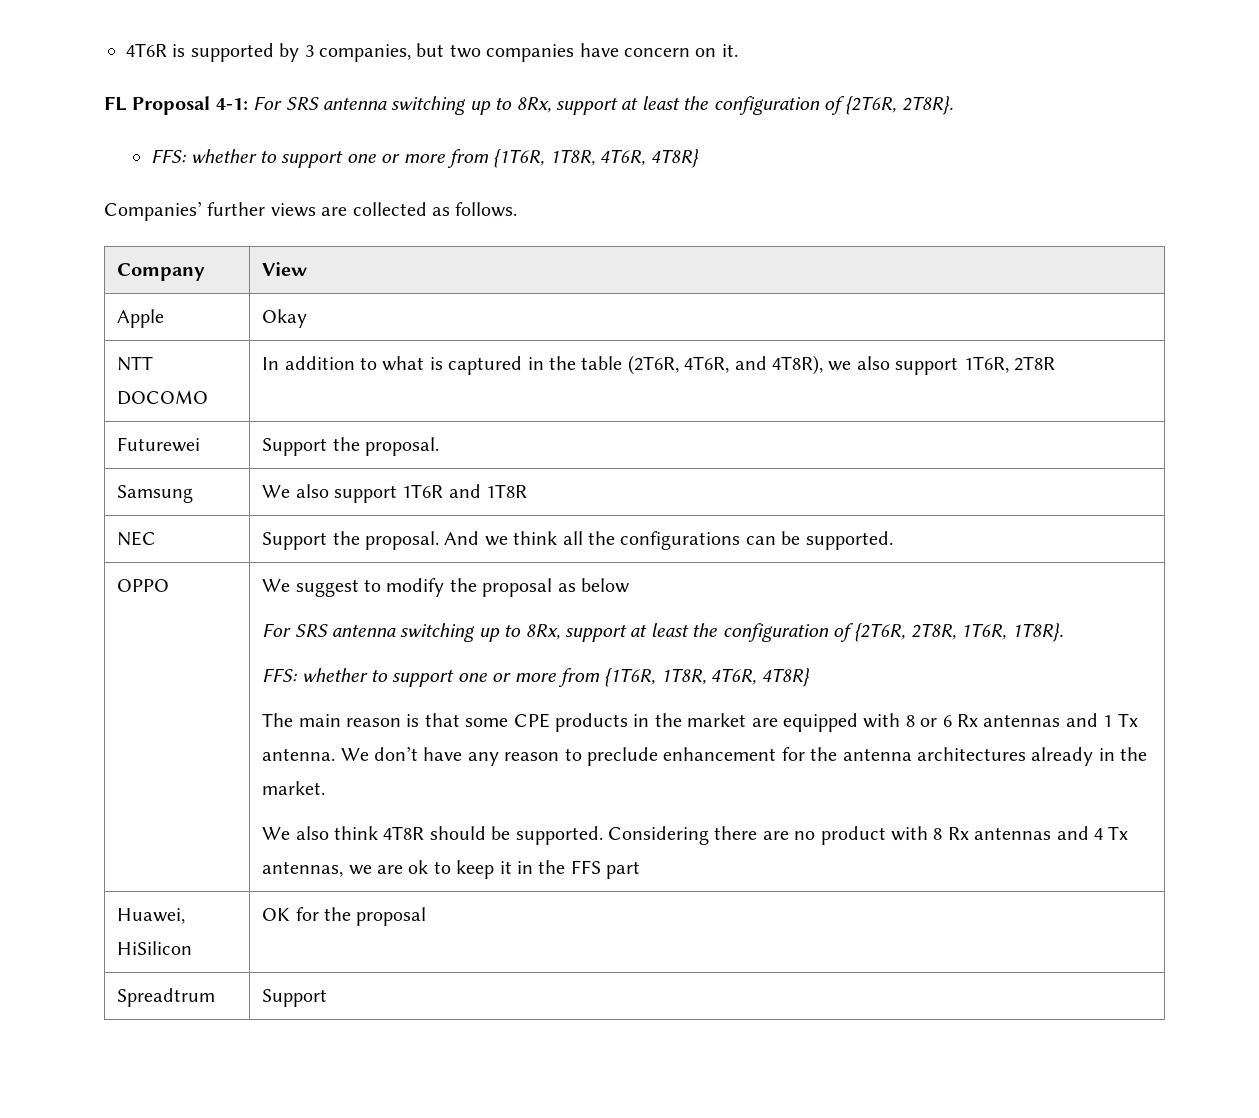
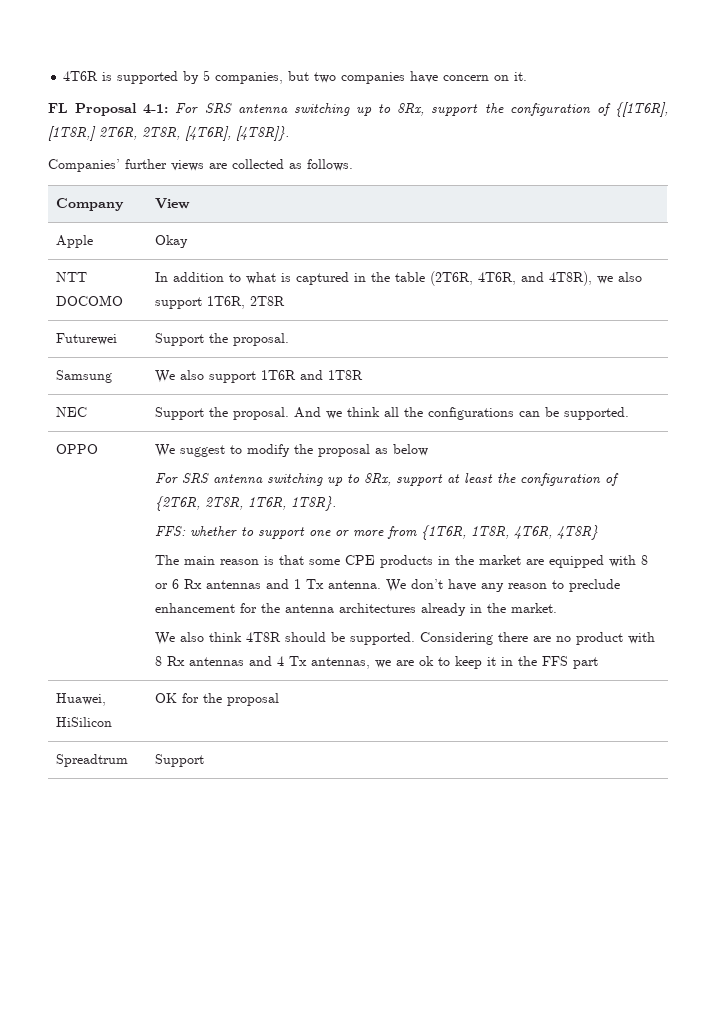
- 4T6R is supported by 3 companies, but two companies have concern on it.
+ 4T6R is supported by 5 companies, but two companies have concern on it.
- FL Proposal 4-1: For SRS antenna switching up to 8Rx, support at least the configuration of {2T6R, 2T8R}.
- FFS: whether to support one or more from {1T6R, 1T8R, 4T6R, 4T8R}
+ FL Proposal 4-1: For SRS antenna switching up to 8Rx, support the configuration of {[1T6R], [1T8R,] 2T6R, 2T8R, [4T6R], [4T8R]}.

